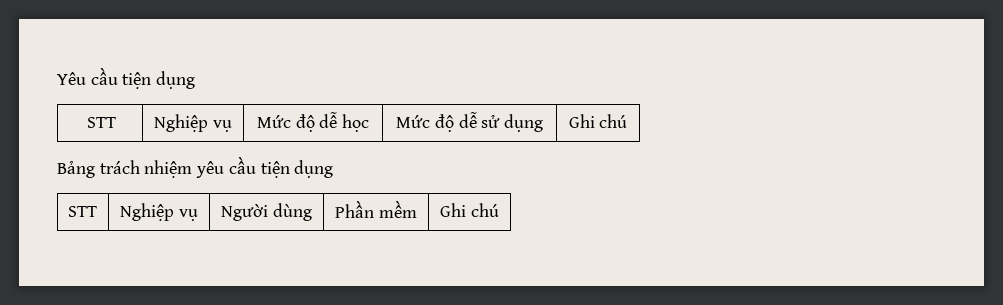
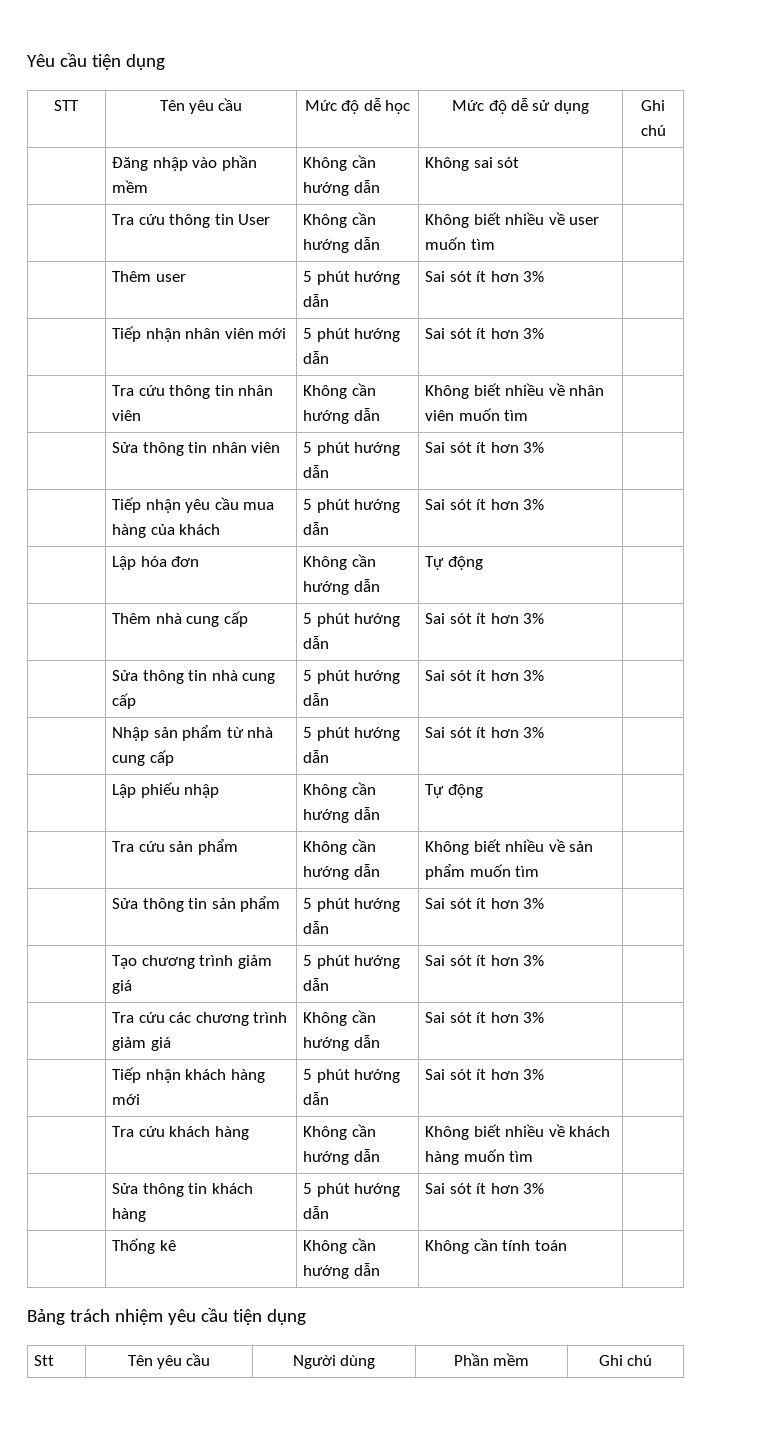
- STT | Nghiệp vụ | Mức độ dễ học | Mức độ dễ sử dụng | Ghi chú
+ STT | Tên yêu cầu | Mức độ dễ học | Mức độ dễ sử dụng | Ghi chú
+ | Đăng nhập vào phần mềm | Không cần hướng dẫn | Không sai sót |
+ | Tra cứu thông tin User | Không cần hướng dẫn | Không biết nhiều về user muốn tìm |
+ | Thêm user | 5 phút hướng dẫn | Sai sót ít hơn 3% |
+ | Tiếp nhận nhân viên mới | 5 phút hướng dẫn | Sai sót ít hơn 3% |
+ | Tra cứu thông tin nhân viên | Không cần hướng dẫn | Không biết nhiều về nhân viên muốn tìm |
+ | Sửa thông tin nhân viên | 5 phút hướng dẫn | Sai sót ít hơn 3% |
+ | Tiếp nhận yêu cầu mua hàng của khách | 5 phút hướng dẫn | Sai sót ít hơn 3% |
+ | Lập hóa đơn | Không cần hướng dẫn | Tự động |
+ | Thêm nhà cung cấp | 5 phút hướng dẫn | Sai sót ít hơn 3% |
+ | Sửa thông tin nhà cung cấp | 5 phút hướng dẫn | Sai sót ít hơn 3% |
+ | Nhập sản phẩm từ nhà cung cấp | 5 phút hướng dẫn | Sai sót ít hơn 3% |
+ | Lập phiếu nhập | Không cần hướng dẫn | Tự động |
+ | Tra cứu sản phẩm | Không cần hướng dẫn | Không biết nhiều về sản phẩm muốn tìm |
+ | Sửa thông tin sản phẩm | 5 phút hướng dẫn | Sai sót ít hơn 3% |
+ | Tạo chương trình giảm giá | 5 phút hướng dẫn | Sai sót ít hơn 3% |
+ | Tra cứu các chương trình giảm giá | Không cần hướng dẫn | Sai sót ít hơn 3% |
+ | Tiếp nhận khách hàng mới | 5 phút hướng dẫn | Sai sót ít hơn 3% |
+ | Tra cứu khách hàng | Không cần hướng dẫn | Không biết nhiều về khách hàng muốn tìm |
+ | Sửa thông tin khách hàng | 5 phút hướng dẫn | Sai sót ít hơn 3% |
+ | Thống kê | Không cần hướng dẫn | Không cần tính toán |
- STT | Nghiệp vụ | Người dùng | Phần mềm | Ghi chú
+ Stt | Tên yêu cầu | Người dùng | Phần mềm | Ghi chú

